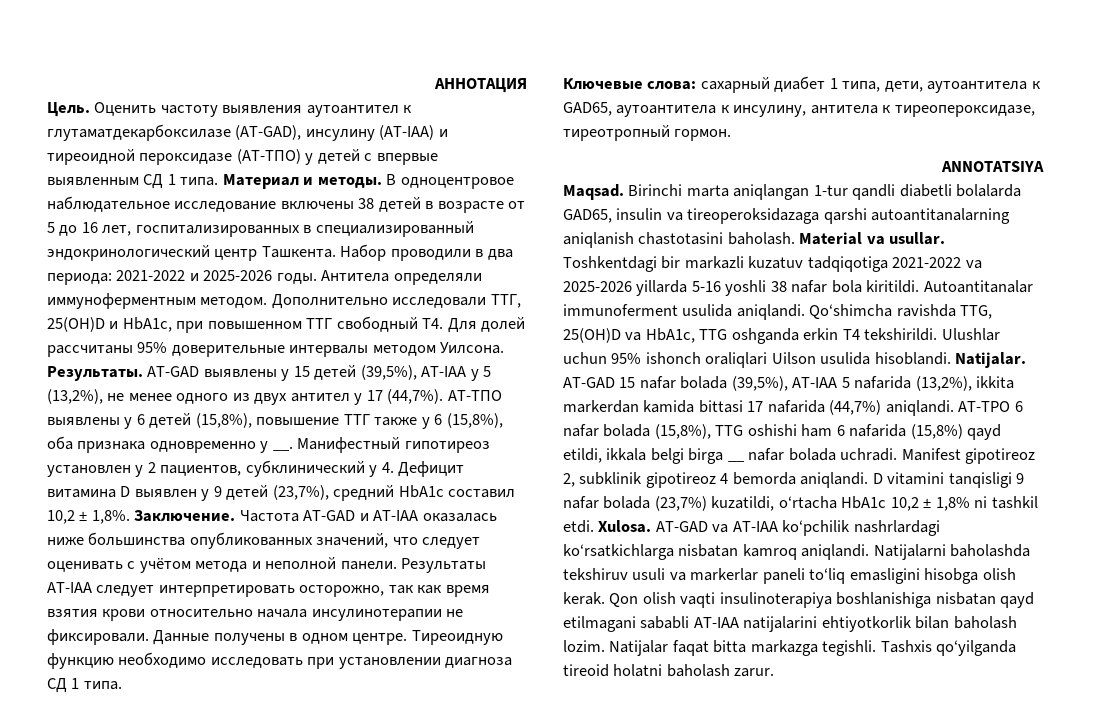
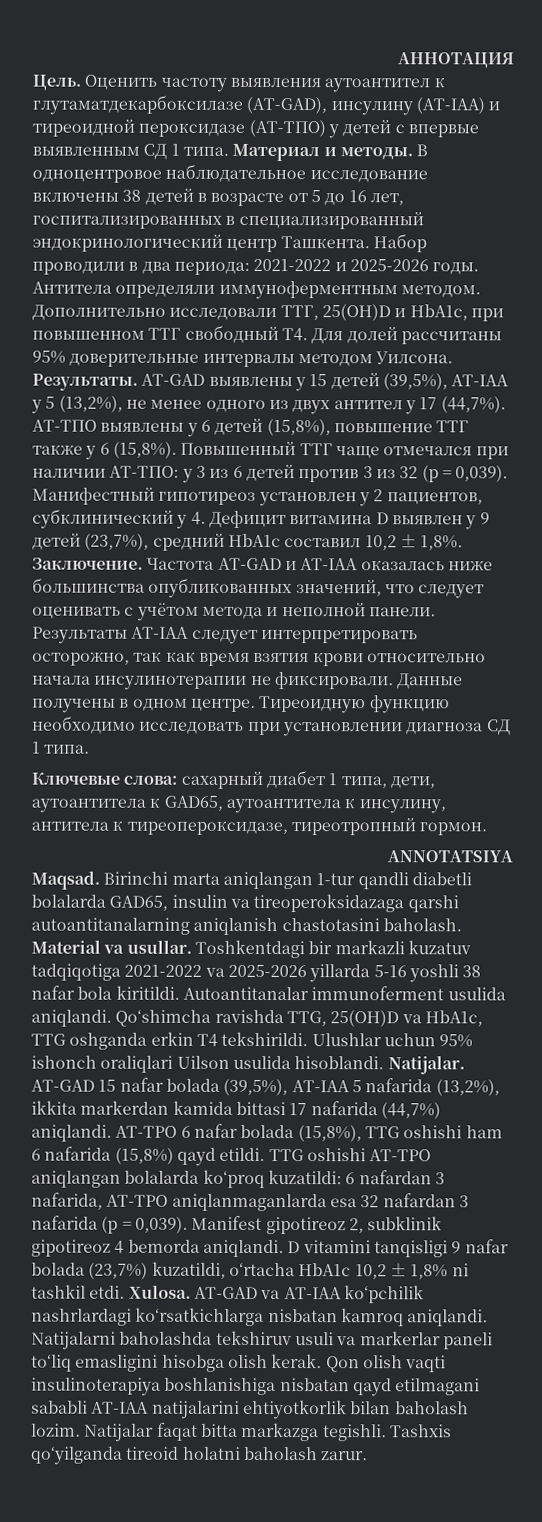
- АТ-ТПО выявлены у 6 детей (15,8%), повышение ТТГ также у 6 (15,8%), оба признака одновременно у __.
+ АТ-ТПО выявлены у 6 детей (15,8%), повышение ТТГ также у 6 (15,8%). Повышенный ТТГ чаще отмечался при наличии АТ-ТПО: у 3 из 6 детей против 3 из 32 (p = 0,039).
- AT-TPO 6 nafar bolada (15,8%), TTG oshishi ham 6 nafarida (15,8%) qayd etildi, ikkala belgi birga __ nafar bolada uchradi.
+ AT-TPO 6 nafar bolada (15,8%), TTG oshishi ham 6 nafarida (15,8%) qayd etildi. TTG oshishi AT-TPO aniqlangan bolalarda ko‘proq kuzatildi: 6 nafardan 3 nafarida, AT-TPO aniqlanmaganlarda esa 32 nafardan 3 nafarida (p = 0,039).

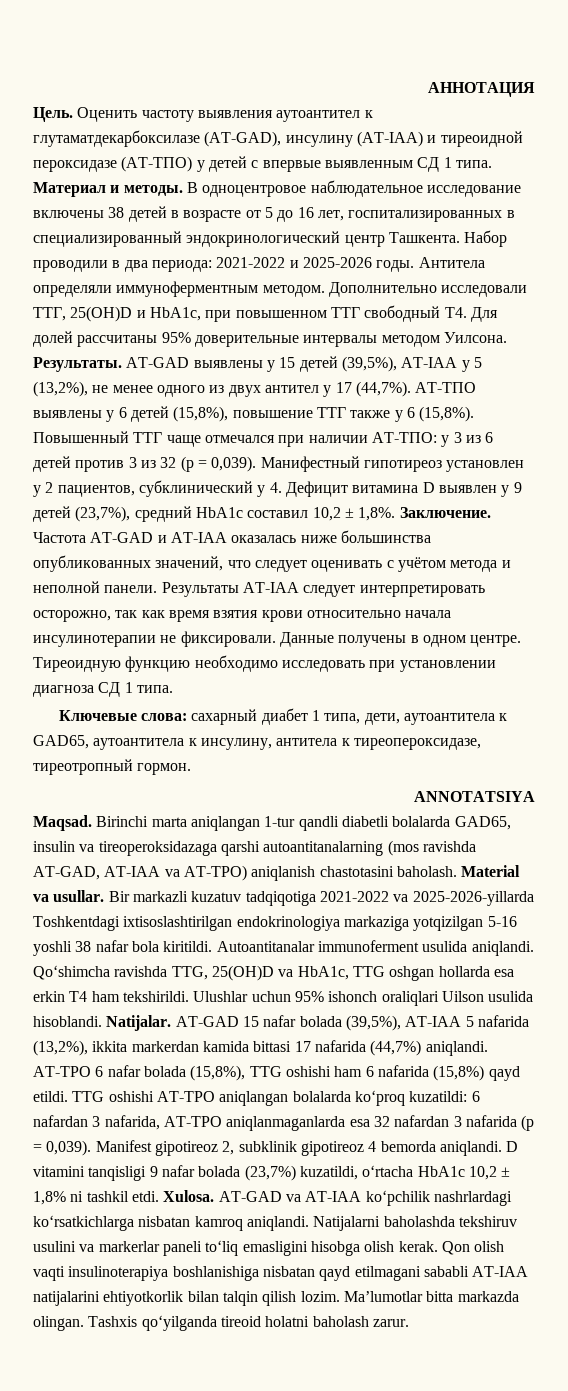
- Birinchi marta aniqlangan 1-tur qandli diabetli bolalarda GAD65, insulin va tireoperoksidazaga qarshi autoantitanalarning aniqlanish chastotasini baholash.
+ Birinchi marta aniqlangan 1-tur qandli diabetli bolalarda GAD65, insulin va tireoperoksidazaga qarshi autoantitanalarning (mos ravishda AT-GAD, AT-IAA va AT-TPO) aniqlanish chastotasini baholash.
- Toshkentdagi bir markazli kuzatuv tadqiqotiga 2021-2022 va 2025-2026 yillarda 5-16 yoshli 38 nafar bola kiritildi.
+ Bir markazli kuzatuv tadqiqotiga 2021-2022 va 2025-2026-yillarda Toshkentdagi ixtisoslashtirilgan endokrinologiya markaziga yotqizilgan 5-16 yoshli 38 nafar bola kiritildi.
- Qo‘shimcha ravishda TTG, 25(OH)D va HbA1c, TTG oshganda erkin T4 tekshirildi.
+ Qo‘shimcha ravishda TTG, 25(OH)D va HbA1c, TTG oshgan hollarda esa erkin T4 ham tekshirildi.
- Natijalarni baholashda tekshiruv usuli va markerlar paneli to‘liq emasligini hisobga olish kerak.
+ Natijalarni baholashda tekshiruv usulini va markerlar paneli to‘liq emasligini hisobga olish kerak.
- Qon olish vaqti insulinoterapiya boshlanishiga nisbatan qayd etilmagani sababli AT-IAA natijalarini ehtiyotkorlik bilan baholash lozim. Natijalar faqat bitta markazga tegishli.
+ Qon olish vaqti insulinoterapiya boshlanishiga nisbatan qayd etilmagani sababli AT-IAA natijalarini ehtiyotkorlik bilan talqin qilish lozim. Ma’lumotlar bitta markazda olingan.

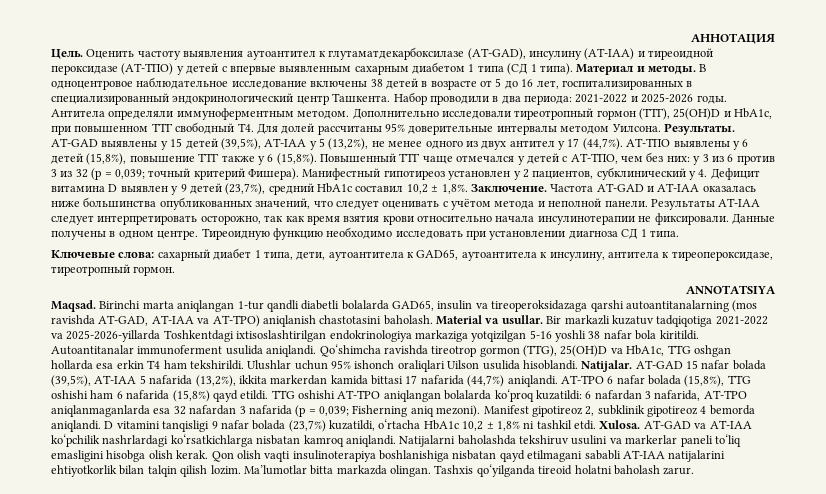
- Оценить частоту выявления аутоантител к глутаматдекарбоксилазе (АТ-GAD), инсулину (АТ-IAA) и тиреоидной пероксидазе (АТ-ТПО) у детей с впервые выявленным СД 1 типа.
+ Оценить частоту выявления аутоантител к глутаматдекарбоксилазе (АТ-GAD), инсулину (АТ-IAA) и тиреоидной пероксидазе (АТ-ТПО) у детей с впервые выявленным сахарным диабетом 1 типа (СД 1 типа).
- Дополнительно исследовали ТТГ, 25(OH)D и HbA1c, при повышенном ТТГ свободный Т4. Для долей рассчитаны 95% доверительные интервалы методом Уилсона.
+ Дополнительно исследовали тиреотропный гормон (ТТГ), 25(OH)D и HbA1c, при повышенном ТТГ свободный Т4. Для долей рассчитаны 95% доверительные интервалы методом Уилсона.
- Повышенный ТТГ чаще отмечался при наличии АТ-ТПО: у 3 из 6 детей против 3 из 32 (p = 0,039).
+ Повышенный ТТГ чаще отмечался у детей с АТ-ТПО, чем без них: у 3 из 6 против 3 из 32 (p = 0,039; точный критерий Фишера).
- Qo‘shimcha ravishda TTG, 25(OH)D va HbA1c, TTG oshgan hollarda esa erkin T4 ham tekshirildi.
+ Qo‘shimcha ravishda tireotrop gormon (TTG), 25(OH)D va HbA1c, TTG oshgan hollarda esa erkin T4 ham tekshirildi.
- TTG oshishi AT-TPO aniqlangan bolalarda ko‘proq kuzatildi: 6 nafardan 3 nafarida, AT-TPO aniqlanmaganlarda esa 32 nafardan 3 nafarida (p = 0,039).
+ TTG oshishi AT-TPO aniqlangan bolalarda ko‘proq kuzatildi: 6 nafardan 3 nafarida, AT-TPO aniqlanmaganlarda esa 32 nafardan 3 nafarida (p = 0,039; Fisherning aniq mezoni).

